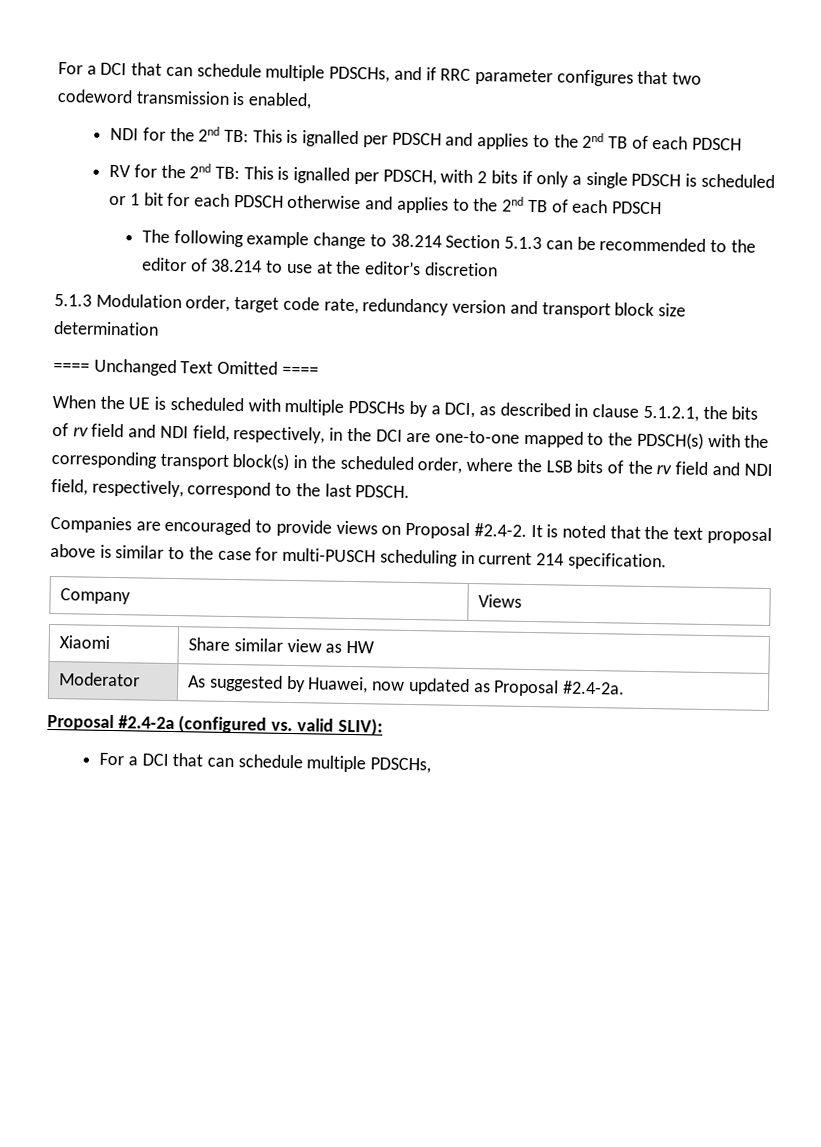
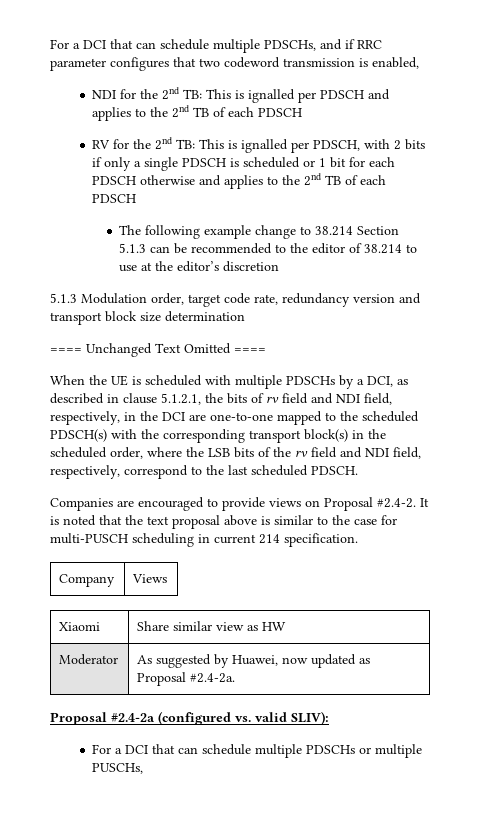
- When the UE is scheduled with multiple PDSCHs by a DCI, as described in clause 5.1.2.1, the bits of rv field and NDI field, respectively, in the DCI are one-to-one mapped to the PDSCH(s) with the corresponding transport block(s) in the scheduled order, where the LSB bits of the rv field and NDI field, respectively, correspond to the last PDSCH.
+ When the UE is scheduled with multiple PDSCHs by a DCI, as described in clause 5.1.2.1, the bits of rv field and NDI field, respectively, in the DCI are one-to-one mapped to the scheduled PDSCH(s) with the corresponding transport block(s) in the scheduled order, where the LSB bits of the rv field and NDI field, respectively, correspond to the last scheduled PDSCH.
  Proposal #2.4-2a (configured vs. valid SLIV):
- For a DCI that can schedule multiple PDSCHs,
+ For a DCI that can schedule multiple PDSCHs or multiple PUSCHs,

